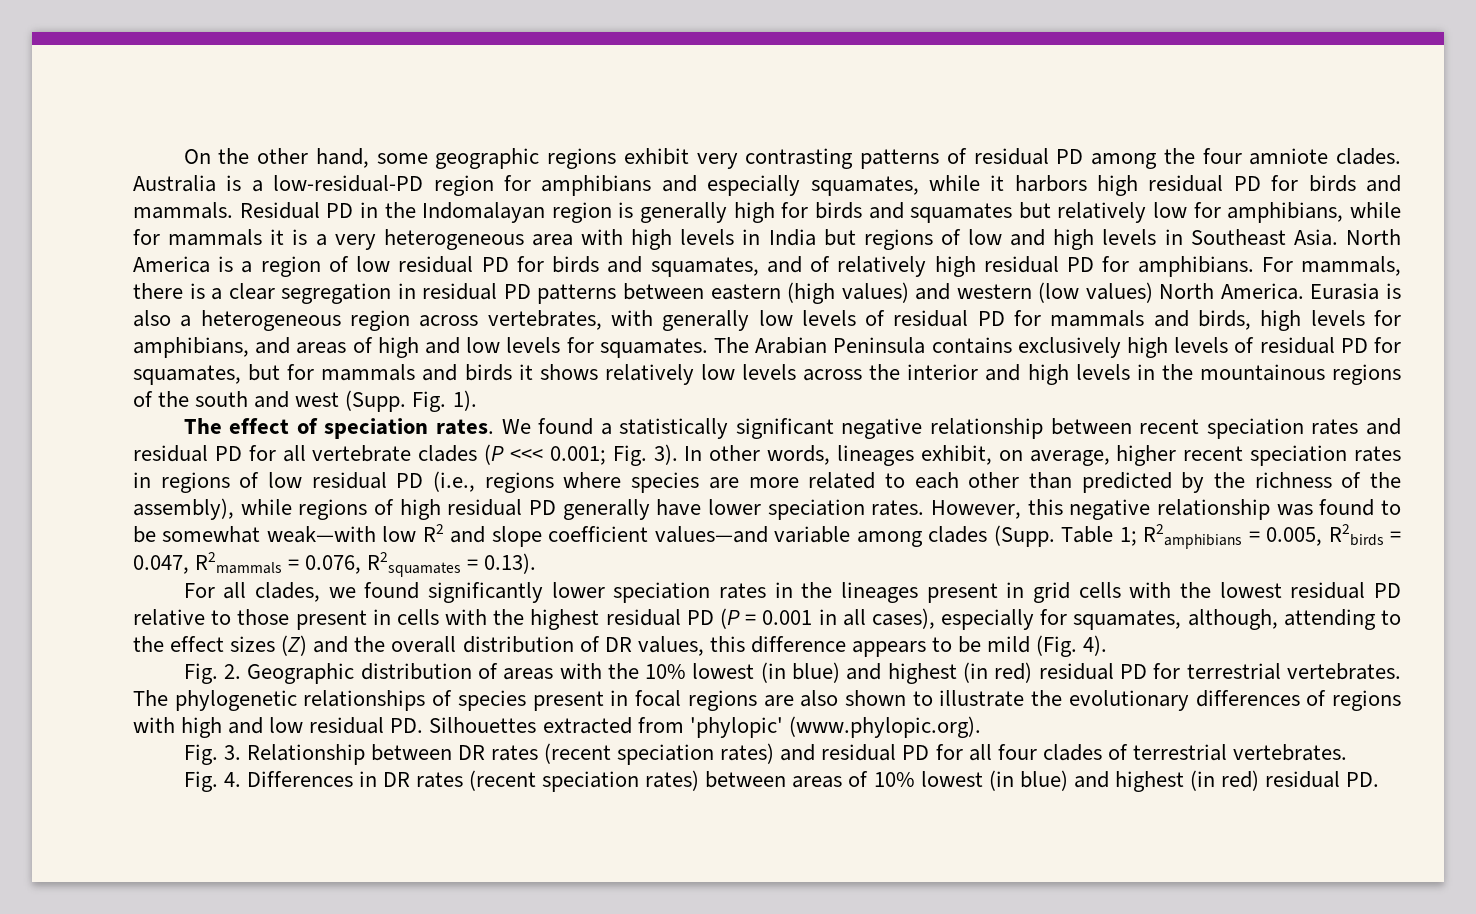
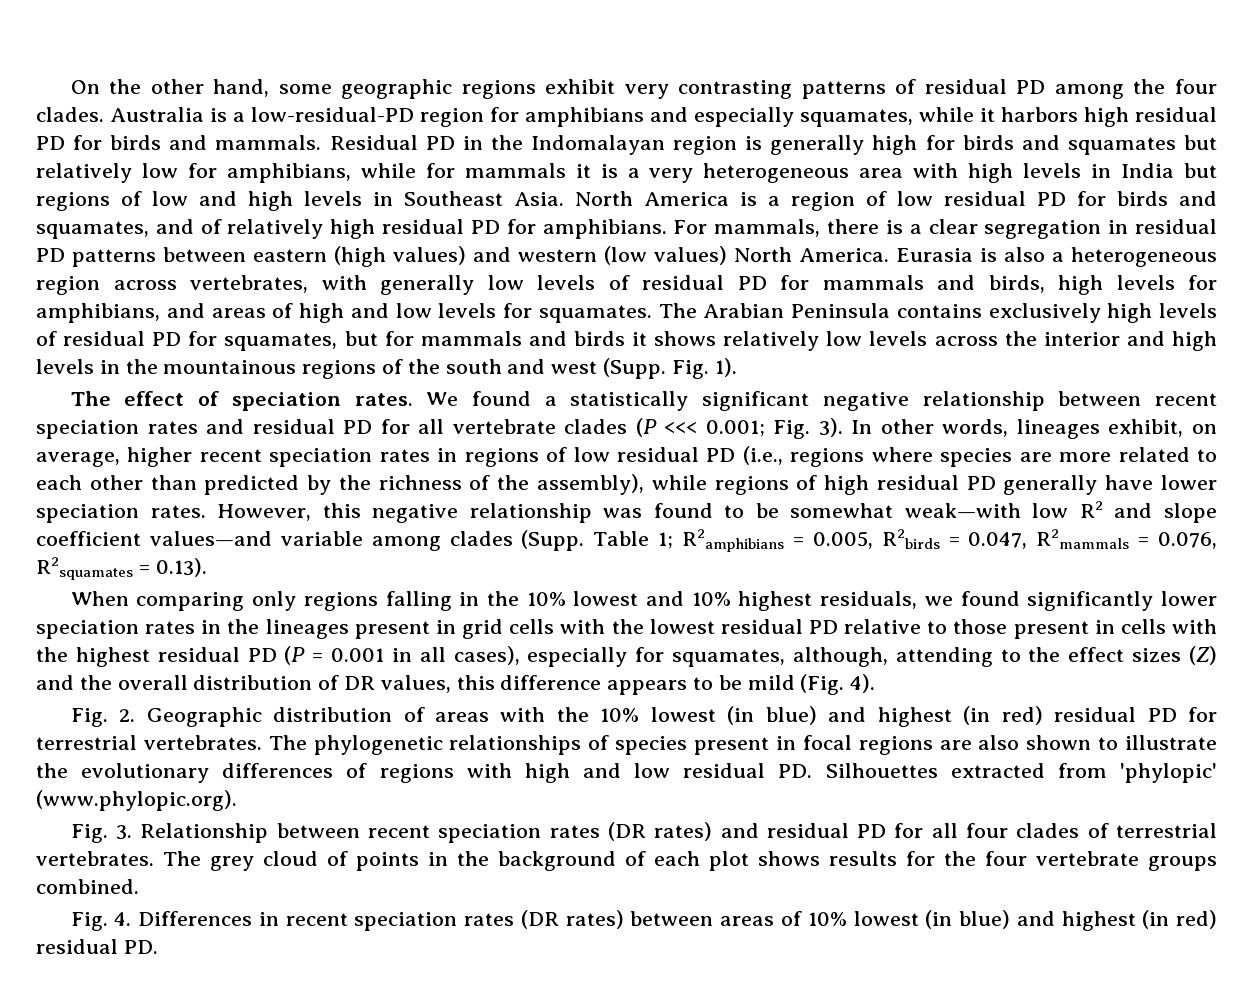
- On the other hand, some geographic regions exhibit very contrasting patterns of residual PD among the four amniote clades.
+ On the other hand, some geographic regions exhibit very contrasting patterns of residual PD among the four clades.
- For all clades, we found significantly lower speciation rates in the lineages present in grid cells with the lowest residual PD relative to those present in cells with the highest residual PD (P = 0.001 in all cases), especially for squamates, although, attending to the effect sizes (Z) and the overall distribution of DR values, this difference appears to be mild (Fig. 4).
+ When comparing only regions falling in the 10% lowest and 10% highest residuals, we found significantly lower speciation rates in the lineages present in grid cells with the lowest residual PD relative to those present in cells with the highest residual PD (P = 0.001 in all cases), especially for squamates, although, attending to the effect sizes (Z) and the overall distribution of DR values, this difference appears to be mild (Fig. 4).
- Fig. 3. Relationship between DR rates (recent speciation rates) and residual PD for all four clades of terrestrial vertebrates.
+ Fig. 3. Relationship between recent speciation rates (DR rates) and residual PD for all four clades of terrestrial vertebrates. The grey cloud of points in the background of each plot shows results for the four vertebrate groups combined.
- Fig. 4. Differences in DR rates (recent speciation rates) between areas of 10% lowest (in blue) and highest (in red) residual PD.
+ Fig. 4. Differences in recent speciation rates (DR rates) between areas of 10% lowest (in blue) and highest (in red) residual PD.

